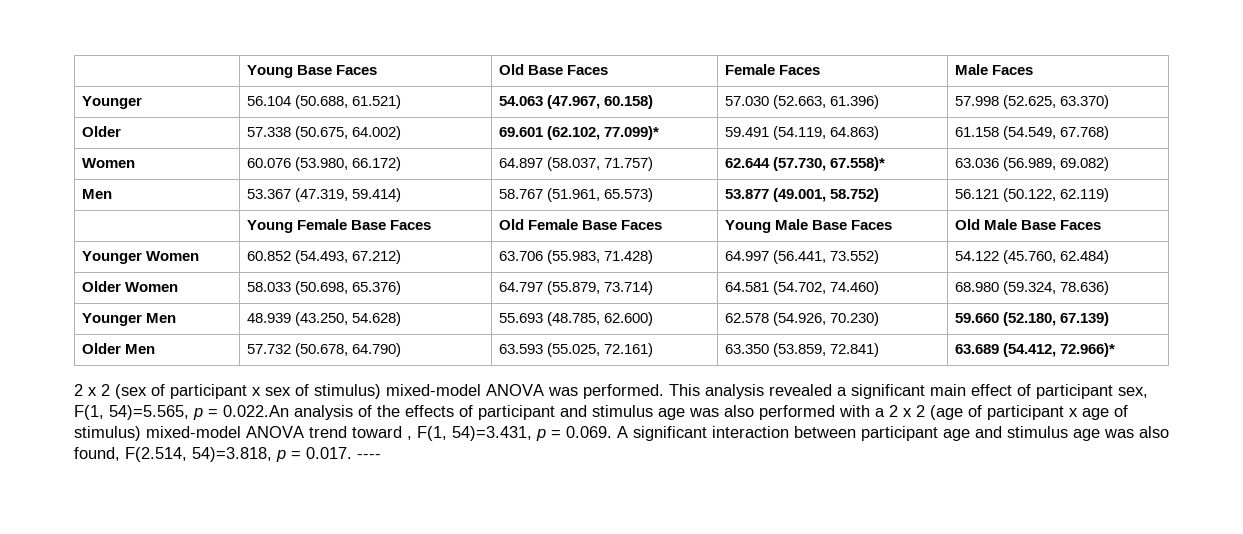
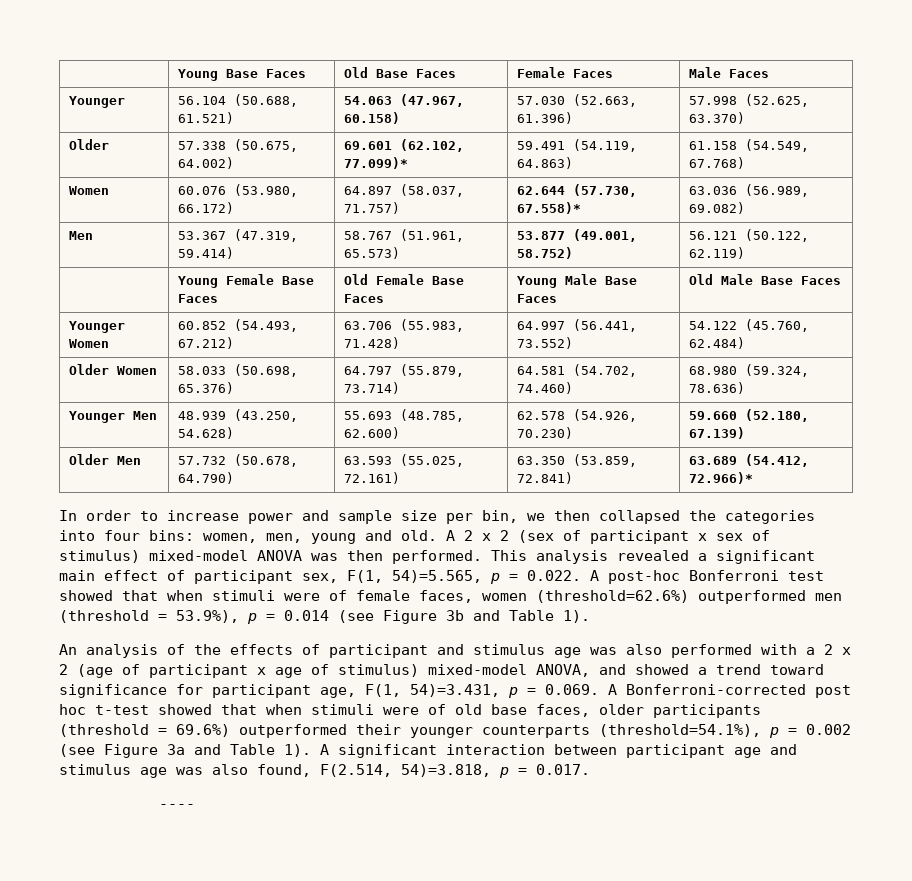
- 2 x 2 (sex of participant x sex of stimulus) mixed-model ANOVA was performed.
+ In order to increase power and sample size per bin, we then collapsed the categories into four bins: women, men, young and old. A 2 x 2 (sex of participant x sex of stimulus) mixed-model ANOVA was then performed.
- This analysis revealed a significant main effect of participant sex, F(1, 54)=5.565, p = 0.022.An analysis of the effects of participant and stimulus age was also performed with a 2 x 2 (age of participant x age of stimulus) mixed-model ANOVA trend toward , F(1, 54)=3.431, p = 0.069. A significant interaction between participant age and stimulus age was also found, F(2.514, 54)=3.818, p = 0.017. ----
+ This analysis revealed a significant main effect of participant sex, F(1, 54)=5.565, p = 0.022. A post-hoc Bonferroni test showed that when stimuli were of female faces, women (threshold=62.6%) outperformed men (threshold = 53.9%), p = 0.014 (see Figure 3b and Table 1).
+ An analysis of the effects of participant and stimulus age was also performed with a 2 x 2 (age of participant x age of stimulus) mixed-model ANOVA, and showed a trend toward significance for participant age, F(1, 54)=3.431, p = 0.069. A Bonferroni-corrected post hoc t-test showed that when stimuli were of old base faces, older participants (threshold = 69.6%) outperformed their younger counterparts (threshold=54.1%), p = 0.002 (see Figure 3a and Table 1). A significant interaction between participant age and stimulus age was also found, F(2.514, 54)=3.818, p = 0.017.
+ ----

